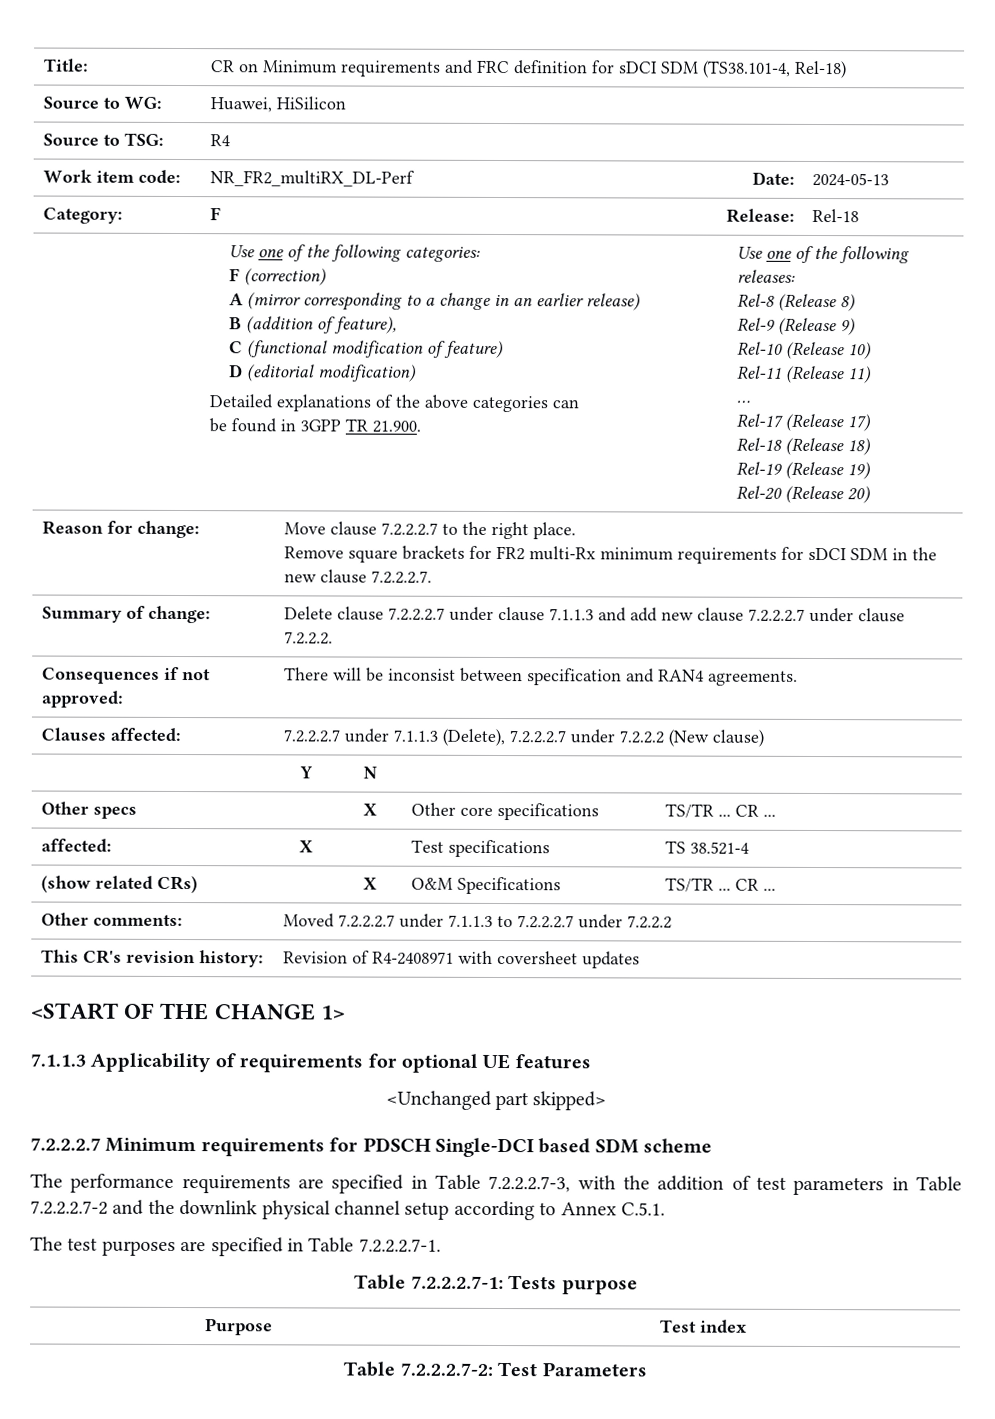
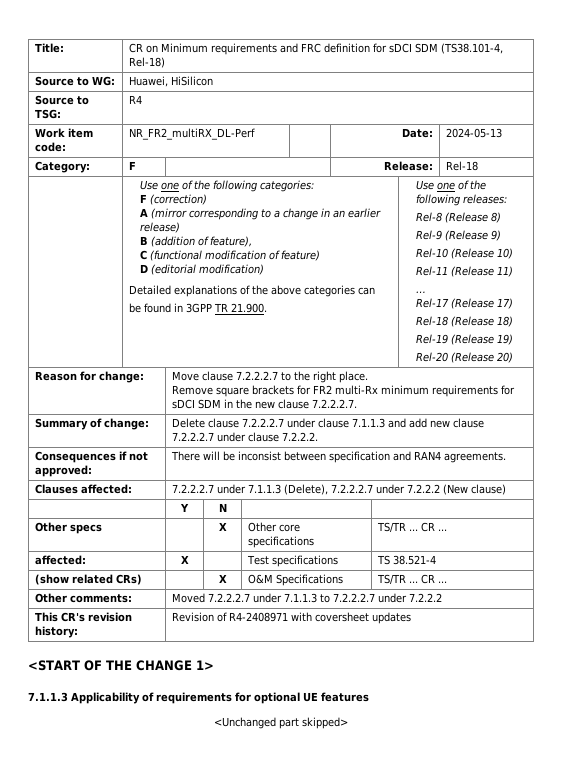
- 7.2.2.2.7 Minimum requirements for PDSCH Single-DCI based SDM scheme
- The performance requirements are specified in Table 7.2.2.2.7-3, with the addition of test parameters in Table 7.2.2.2.7-2 and the downlink physical channel setup according to Annex C.5.1.
- The test purposes are specified in Table 7.2.2.2.7-1.
- Table 7.2.2.2.7-1: Tests purpose
- Purpose | Test index
- Table 7.2.2.2.7-2: Test Parameters

